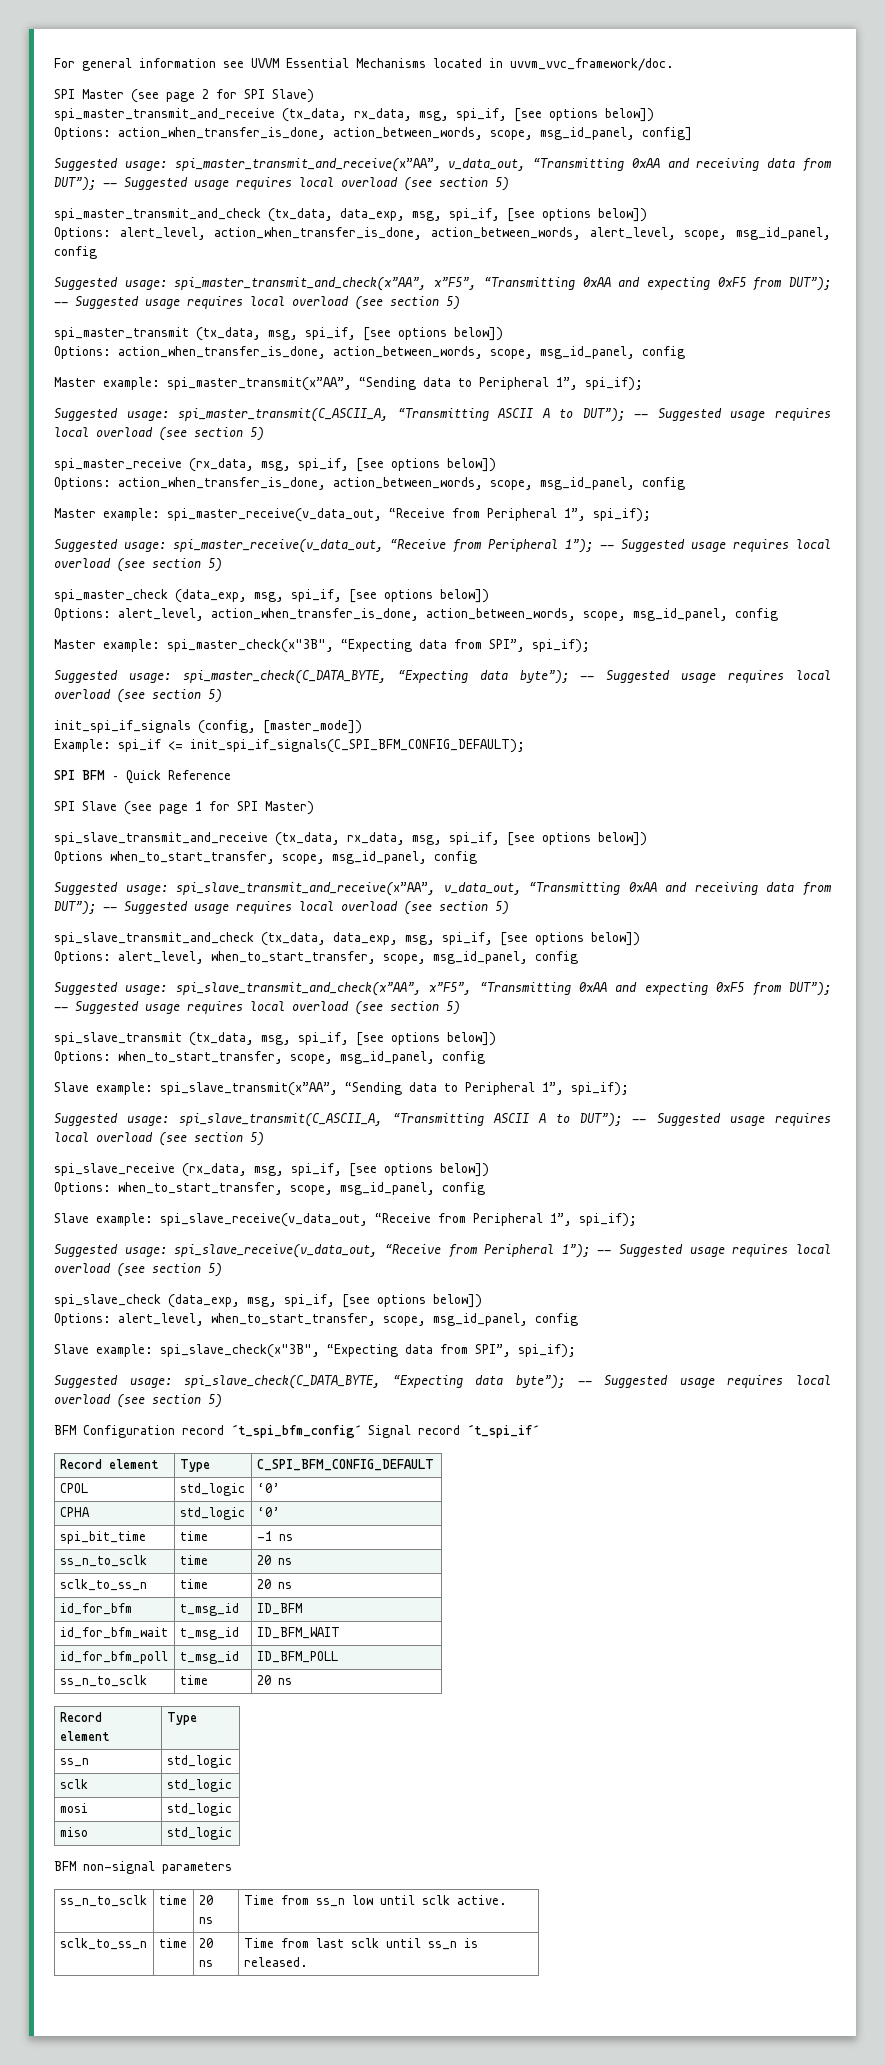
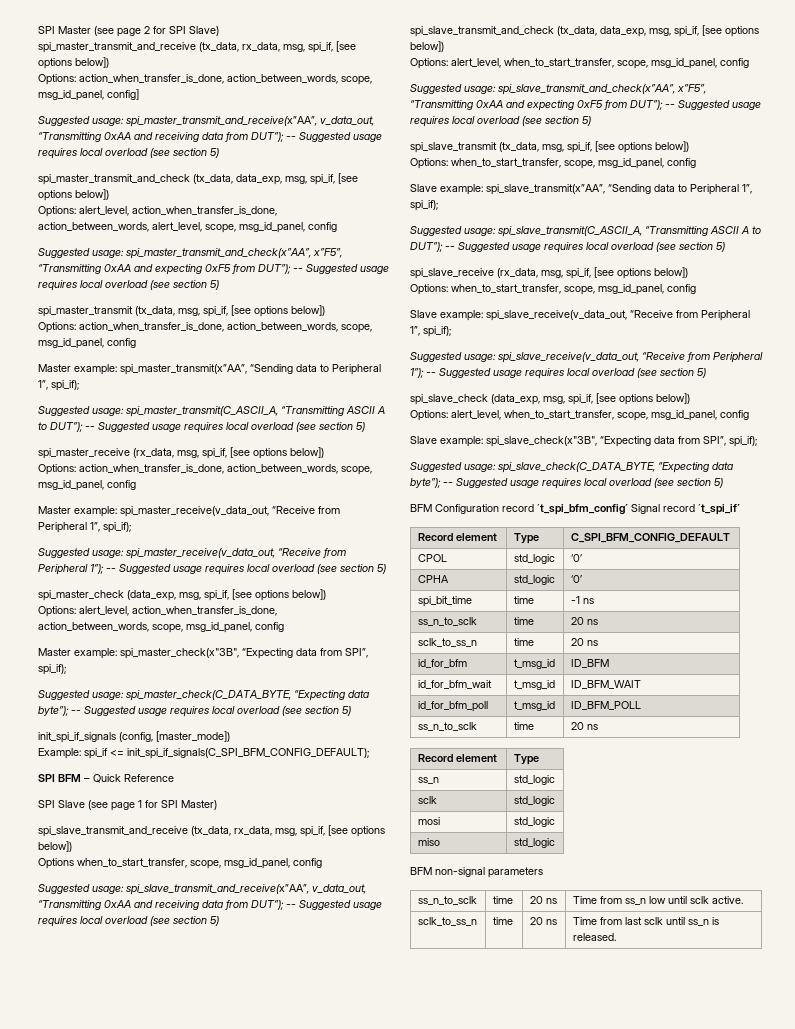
- For general information see UVVM Essential Mechanisms located in uvvm_vvc_framework/doc.

